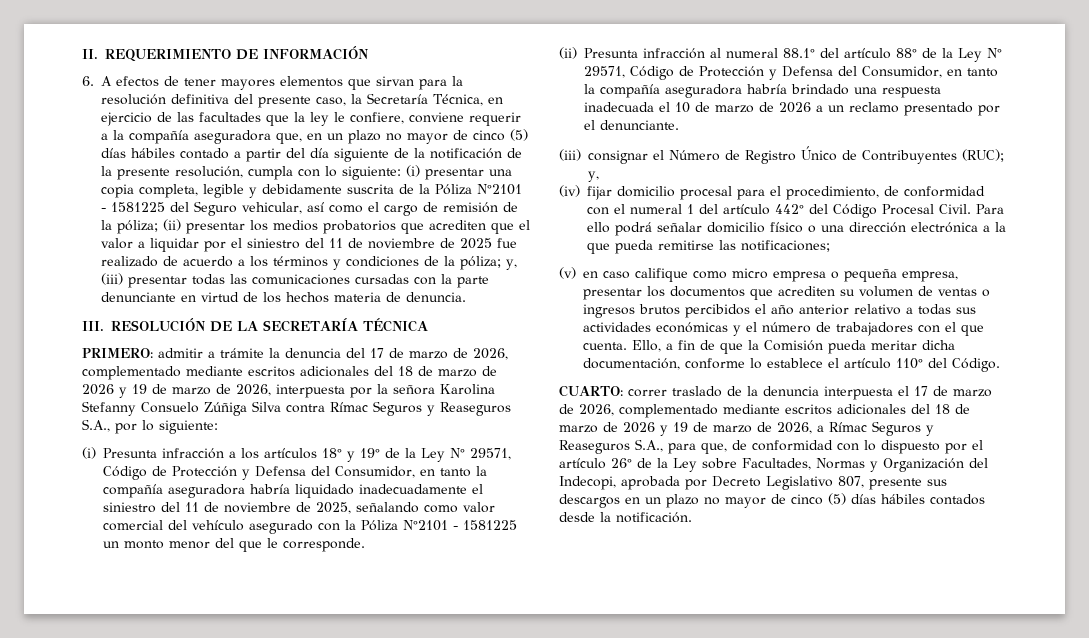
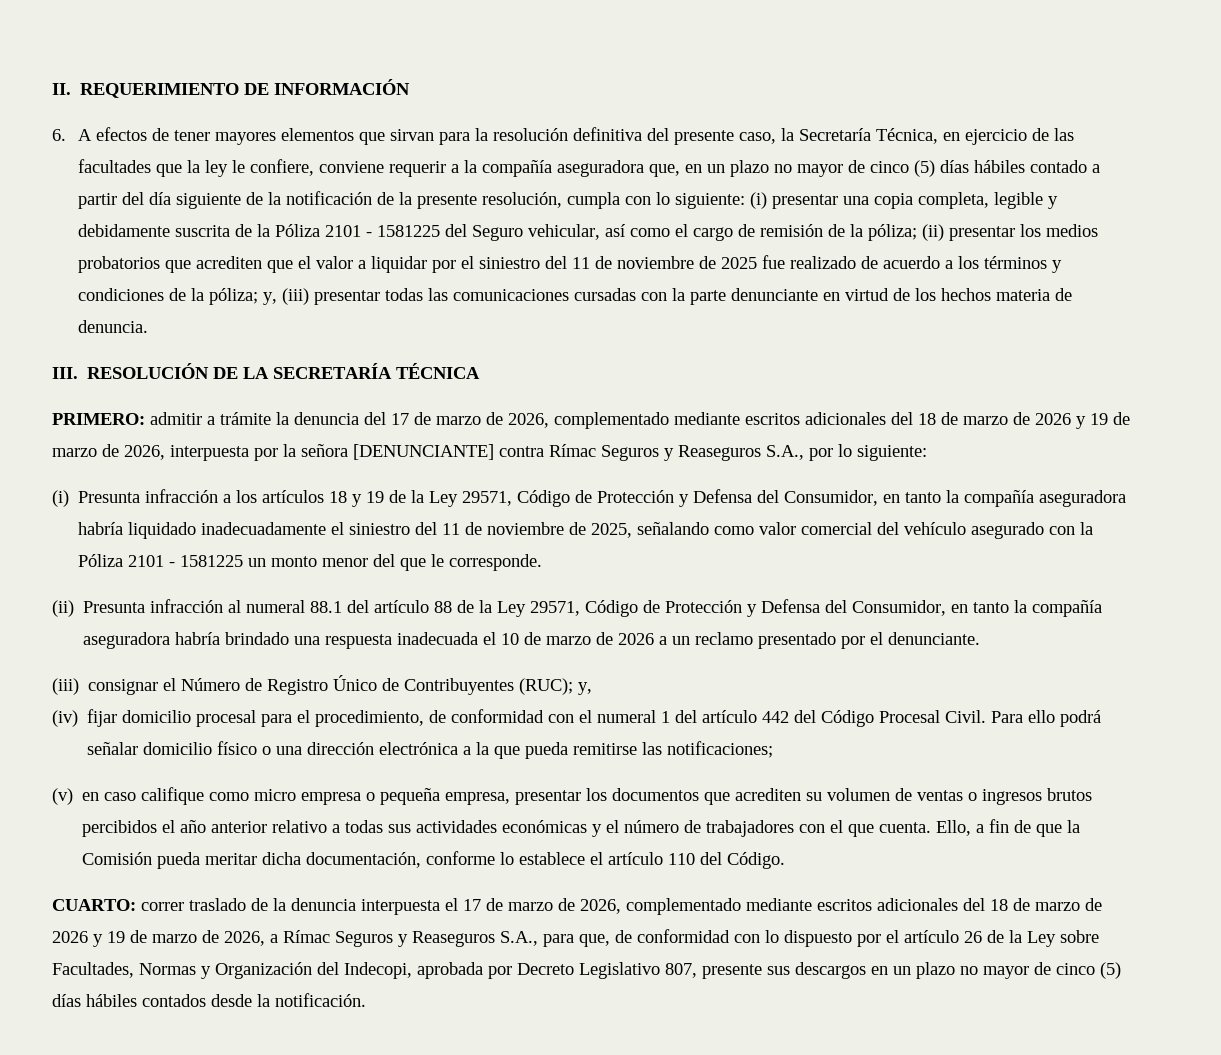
- (i) presentar una copia completa, legible y debidamente suscrita de la Póliza N°2101 - 1581225 del Seguro vehicular, así como el cargo de remisión de la póliza;
+ (i) presentar una copia completa, legible y debidamente suscrita de la Póliza 2101 - 1581225 del Seguro vehicular, así como el cargo de remisión de la póliza;
- PRIMERO: admitir a trámite la denuncia del 17 de marzo de 2026, complementado mediante escritos adicionales del 18 de marzo de 2026 y 19 de marzo de 2026, interpuesta por la señora Karolina Stefanny Consuelo Zúñiga Silva contra Rímac Seguros y Reaseguros S.A., por lo siguiente:
+ PRIMERO: admitir a trámite la denuncia del 17 de marzo de 2026, complementado mediante escritos adicionales del 18 de marzo de 2026 y 19 de marzo de 2026, interpuesta por la señora [DENUNCIANTE] contra Rímac Seguros y Reaseguros S.A., por lo siguiente:
- (i) Presunta infracción a los artículos 18° y 19° de la Ley N° 29571, Código de Protección y Defensa del Consumidor, en tanto la compañía aseguradora habría liquidado inadecuadamente el siniestro del 11 de noviembre de 2025, señalando como valor comercial del vehículo asegurado con la Póliza N°2101 - 1581225 un monto menor del que le corresponde.
+ (i) Presunta infracción a los artículos 18 y 19 de la Ley 29571, Código de Protección y Defensa del Consumidor, en tanto la compañía aseguradora habría liquidado inadecuadamente el siniestro del 11 de noviembre de 2025, señalando como valor comercial del vehículo asegurado con la Póliza 2101 - 1581225 un monto menor del que le corresponde.
- (ii) Presunta infracción al numeral 88.1° del artículo 88° de la Ley N° 29571, Código de Protección y Defensa del Consumidor, en tanto la compañía aseguradora habría brindado una respuesta inadecuada el 10 de marzo de 2026 a un reclamo presentado por el denunciante.
+ (ii) Presunta infracción al numeral 88.1 del artículo 88 de la Ley 29571, Código de Protección y Defensa del Consumidor, en tanto la compañía aseguradora habría brindado una respuesta inadecuada el 10 de marzo de 2026 a un reclamo presentado por el denunciante.
- (iv) fijar domicilio procesal para el procedimiento, de conformidad con el numeral 1 del artículo 442° del Código Procesal Civil.
+ (iv) fijar domicilio procesal para el procedimiento, de conformidad con el numeral 1 del artículo 442 del Código Procesal Civil.
- Ello, a fin de que la Comisión pueda meritar dicha documentación, conforme lo establece el artículo 110° del Código.
+ Ello, a fin de que la Comisión pueda meritar dicha documentación, conforme lo establece el artículo 110 del Código.
- correr traslado de la denuncia interpuesta el 17 de marzo de 2026, complementado mediante escritos adicionales del 18 de marzo de 2026 y 19 de marzo de 2026, a Rímac Seguros y Reaseguros S.A., para que, de conformidad con lo dispuesto por el artículo 26° de la Ley sobre Facultades, Normas y Organización del Indecopi, aprobada por Decreto Legislativo 807, presente sus descargos en un plazo no mayor de cinco (5) días hábiles contados desde la notificación.
+ correr traslado de la denuncia interpuesta el 17 de marzo de 2026, complementado mediante escritos adicionales del 18 de marzo de 2026 y 19 de marzo de 2026, a Rímac Seguros y Reaseguros S.A., para que, de conformidad con lo dispuesto por el artículo 26 de la Ley sobre Facultades, Normas y Organización del Indecopi, aprobada por Decreto Legislativo 807, presente sus descargos en un plazo no mayor de cinco (5) días hábiles contados desde la notificación.

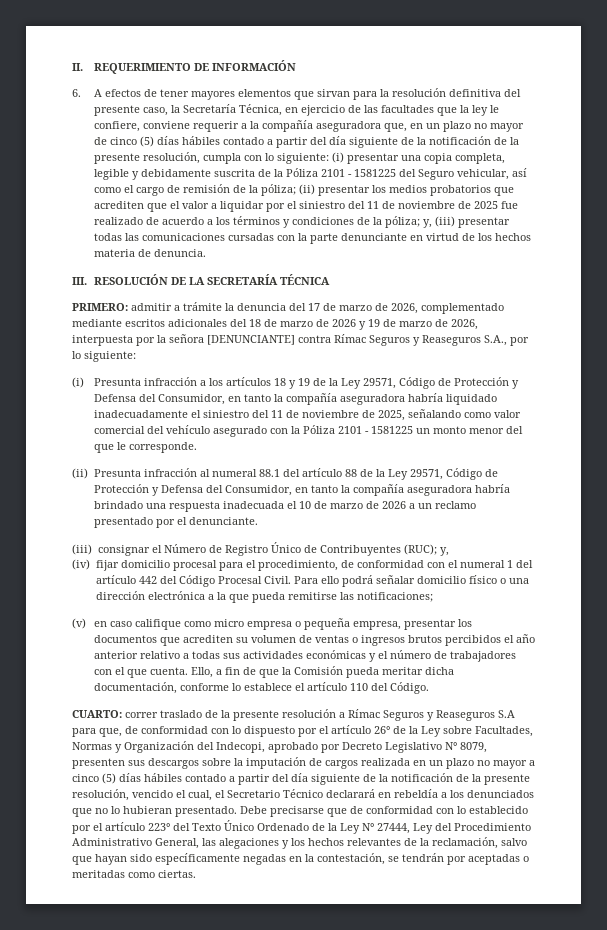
- CUARTO: correr traslado de la denuncia interpuesta el 17 de marzo de 2026, complementado mediante escritos adicionales del 18 de marzo de 2026 y 19 de marzo de 2026, a Rímac Seguros y Reaseguros S.A., para que, de conformidad con lo dispuesto por el artículo 26 de la Ley sobre Facultades, Normas y Organización del Indecopi, aprobada por Decreto Legislativo 807, presente sus descargos en un plazo no mayor de cinco (5) días hábiles contados desde la notificación.
+ CUARTO: correr traslado de la presente resolución a Rímac Seguros y Reaseguros S.A para que, de conformidad con lo dispuesto por el artículo 26° de la Ley sobre Facultades, Normas y Organización del Indecopi, aprobado por Decreto Legislativo N° 8079, presenten sus descargos sobre la imputación de cargos realizada en un plazo no mayor a cinco (5) días hábiles contado a partir del día siguiente de la notificación de la presente resolución, vencido el cual, el Secretario Técnico declarará en rebeldía a los denunciados que no lo hubieran presentado. Debe precisarse que de conformidad con lo establecido por el artículo 223° del Texto Único Ordenado de la Ley N° 27444, Ley del Procedimiento Administrativo General, las alegaciones y los hechos relevantes de la reclamación, salvo que hayan sido específicamente negadas en la contestación, se tendrán por aceptadas o meritadas como ciertas.

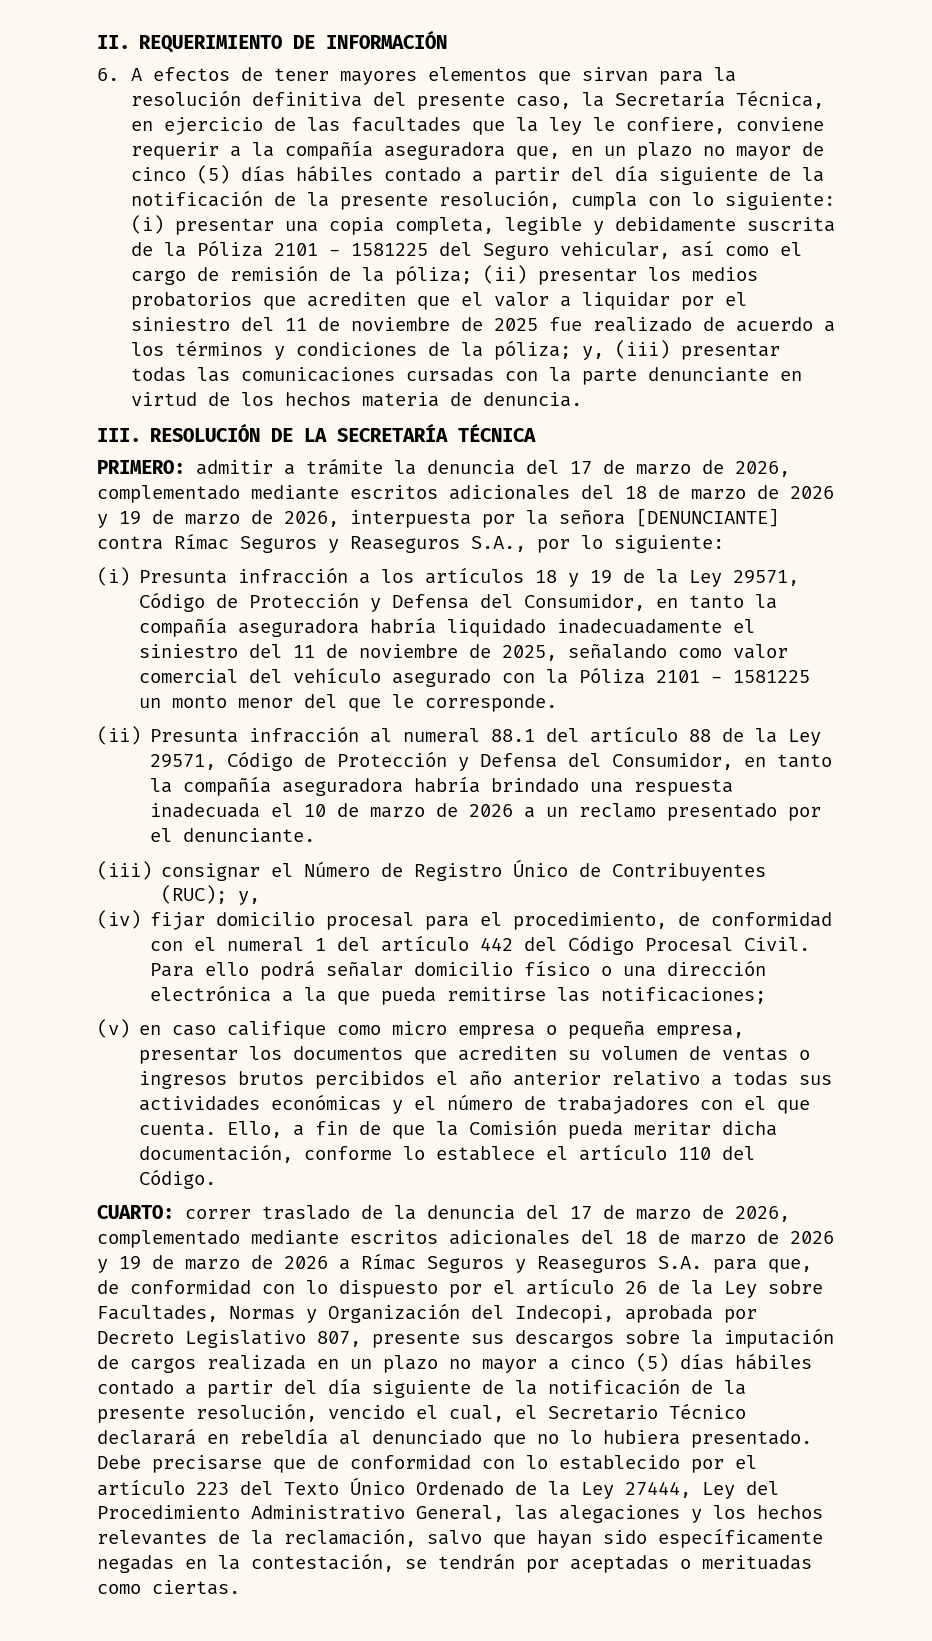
- correr traslado de la presente resolución a Rímac Seguros y Reaseguros S.A para que, de conformidad con lo dispuesto por el artículo 26° de la Ley sobre Facultades, Normas y Organización del Indecopi, aprobado por Decreto Legislativo N° 8079, presenten sus descargos sobre la imputación de cargos realizada en un plazo no mayor a cinco (5) días hábiles contado a partir del día siguiente de la notificación de la presente resolución, vencido el cual, el Secretario Técnico declarará en rebeldía a los denunciados que no lo hubieran presentado.
+ correr traslado de la denuncia del 17 de marzo de 2026, complementado mediante escritos adicionales del 18 de marzo de 2026 y 19 de marzo de 2026 a Rímac Seguros y Reaseguros S.A. para que, de conformidad con lo dispuesto por el artículo 26 de la Ley sobre Facultades, Normas y Organización del Indecopi, aprobada por Decreto Legislativo 807, presente sus descargos sobre la imputación de cargos realizada en un plazo no mayor a cinco (5) días hábiles contado a partir del día siguiente de la notificación de la presente resolución, vencido el cual, el Secretario Técnico declarará en rebeldía al denunciado que no lo hubiera presentado.
- Debe precisarse que de conformidad con lo establecido por el artículo 223° del Texto Único Ordenado de la Ley N° 27444, Ley del Procedimiento Administrativo General, las alegaciones y los hechos relevantes de la reclamación, salvo que hayan sido específicamente negadas en la contestación, se tendrán por aceptadas o meritadas como ciertas.
+ Debe precisarse que de conformidad con lo establecido por el artículo 223 del Texto Único Ordenado de la Ley 27444, Ley del Procedimiento Administrativo General, las alegaciones y los hechos relevantes de la reclamación, salvo que hayan sido específicamente negadas en la contestación, se tendrán por aceptadas o merituadas como ciertas.

